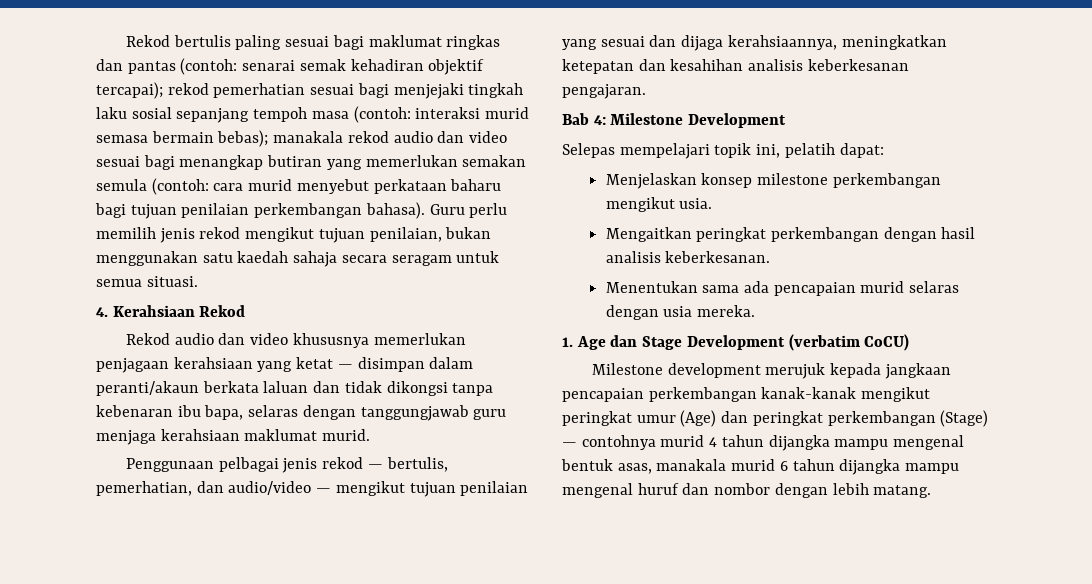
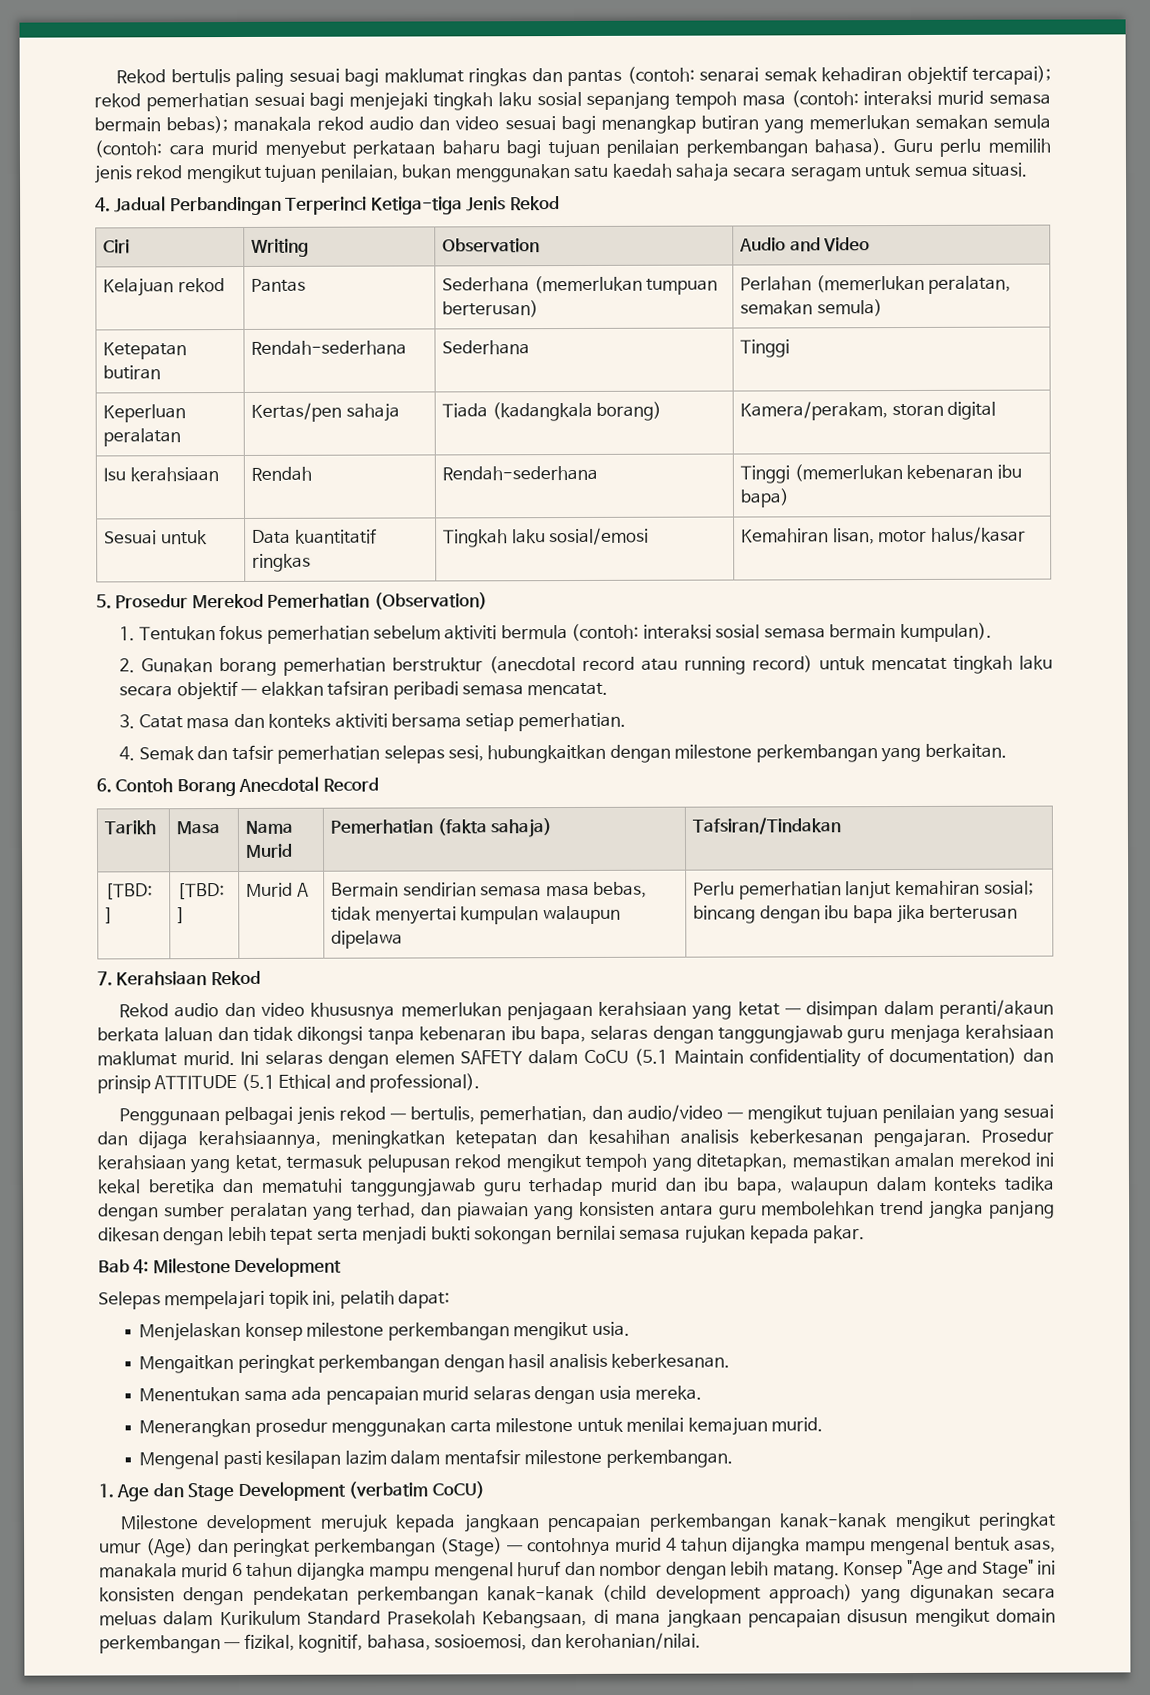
- 4. Kerahsiaan Rekod
+ 4. Jadual Perbandingan Terperinci Ketiga-tiga Jenis Rekod
+ Ciri | Writing | Observation | Audio and Video
+ Kelajuan rekod | Pantas | Sederhana (memerlukan tumpuan berterusan) | Perlahan (memerlukan peralatan, semakan semula)
+ Ketepatan butiran | Rendah-sederhana | Sederhana | Tinggi
+ Keperluan peralatan | Kertas/pen sahaja | Tiada (kadangkala borang) | Kamera/perakam, storan digital
+ Isu kerahsiaan | Rendah | Rendah-sederhana | Tinggi (memerlukan kebenaran ibu bapa)
+ Sesuai untuk | Data kuantitatif ringkas | Tingkah laku sosial/emosi | Kemahiran lisan, motor halus/kasar
+ 5. Prosedur Merekod Pemerhatian (Observation)
+ 1. Tentukan fokus pemerhatian sebelum aktiviti bermula (contoh: interaksi sosial semasa bermain kumpulan).
+ 2. Gunakan borang pemerhatian berstruktur (anecdotal record atau running record) untuk mencatat tingkah laku secara objektif — elakkan tafsiran peribadi semasa mencatat.
+ 3. Catat masa dan konteks aktiviti bersama setiap pemerhatian.
+ 4. Semak dan tafsir pemerhatian selepas sesi, hubungkaitkan dengan milestone perkembangan yang berkaitan.
+ 6. Contoh Borang Anecdotal Record
+ Tarikh | Masa | Nama Murid | Pemerhatian (fakta sahaja) | Tafsiran/Tindakan
+ [TBD: ] | [TBD: ] | Murid A | Bermain sendirian semasa masa bebas, tidak menyertai kumpulan walaupun dipelawa | Perlu pemerhatian lanjut kemahiran sosial; bincang dengan ibu bapa jika berterusan
+ 7. Kerahsiaan Rekod
+ Ini selaras dengan elemen SAFETY dalam CoCU (5.1 Maintain confidentiality of documentation) dan prinsip ATTITUDE (5.1 Ethical and professional).
+ Prosedur kerahsiaan yang ketat, termasuk pelupusan rekod mengikut tempoh yang ditetapkan, memastikan amalan merekod ini kekal beretika dan mematuhi tanggungjawab guru terhadap murid dan ibu bapa, walaupun dalam konteks tadika dengan sumber peralatan yang terhad, dan piawaian yang konsisten antara guru membolehkan trend jangka panjang dikesan dengan lebih tepat serta menjadi bukti sokongan bernilai semasa rujukan kepada pakar.
+ Menerangkan prosedur menggunakan carta milestone untuk menilai kemajuan murid.
+ Mengenal pasti kesilapan lazim dalam mentafsir milestone perkembangan.
+ Konsep "Age and Stage" ini konsisten dengan pendekatan perkembangan kanak-kanak (child development approach) yang digunakan secara meluas dalam Kurikulum Standard Prasekolah Kebangsaan, di mana jangkaan pencapaian disusun mengikut domain perkembangan — fizikal, kognitif, bahasa, sosioemosi, dan kerohanian/nilai.

